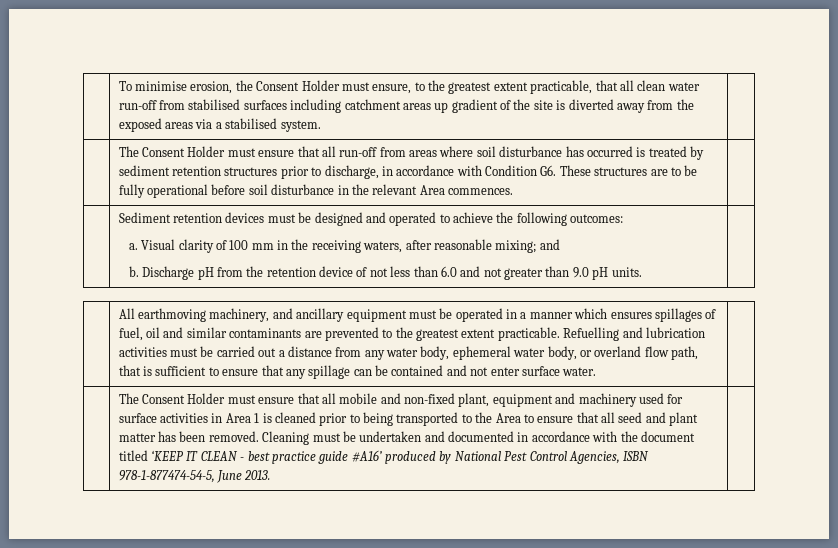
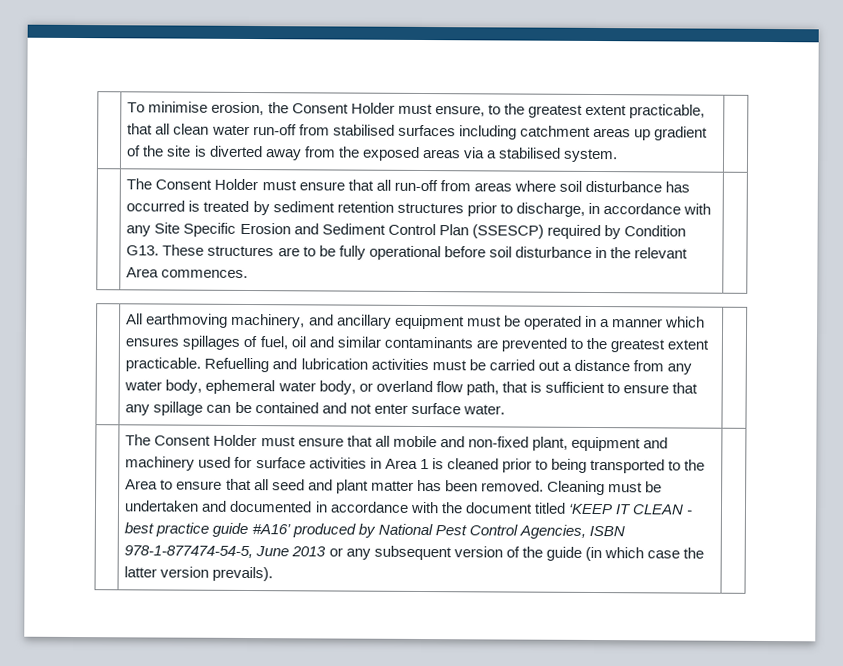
- The Consent Holder must ensure that all run-off from areas where soil disturbance has occurred is treated by sediment retention structures prior to discharge, in accordance with Condition G6. These structures are to be fully operational before soil disturbance in the relevant Area commences.
+ The Consent Holder must ensure that all run-off from areas where soil disturbance has occurred is treated by sediment retention structures prior to discharge, in accordance with any Site Specific Erosion and Sediment Control Plan (SSESCP) required by Condition G13. These structures are to be fully operational before soil disturbance in the relevant Area commences.
- Sediment retention devices must be designed and operated to achieve the following outcomes:
- a. Visual clarity of 100 mm in the receiving waters, after reasonable mixing; and
- b. Discharge pH from the retention device of not less than 6.0 and not greater than 9.0 pH units.
- Cleaning must be undertaken and documented in accordance with the document titled ‘KEEP IT CLEAN - best practice guide #A16’ produced by National Pest Control Agencies, ISBN 978-1-877474-54-5, June 2013.
+ Cleaning must be undertaken and documented in accordance with the document titled ‘KEEP IT CLEAN - best practice guide #A16’ produced by National Pest Control Agencies, ISBN 978-1-877474-54-5, June 2013 or any subsequent version of the guide (in which case the latter version prevails).

